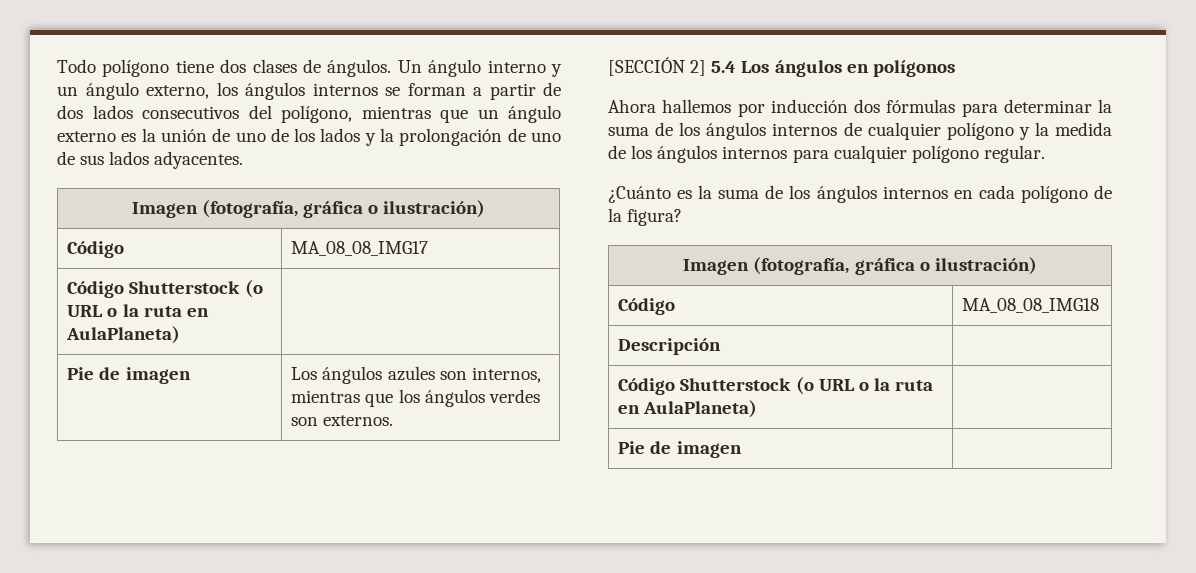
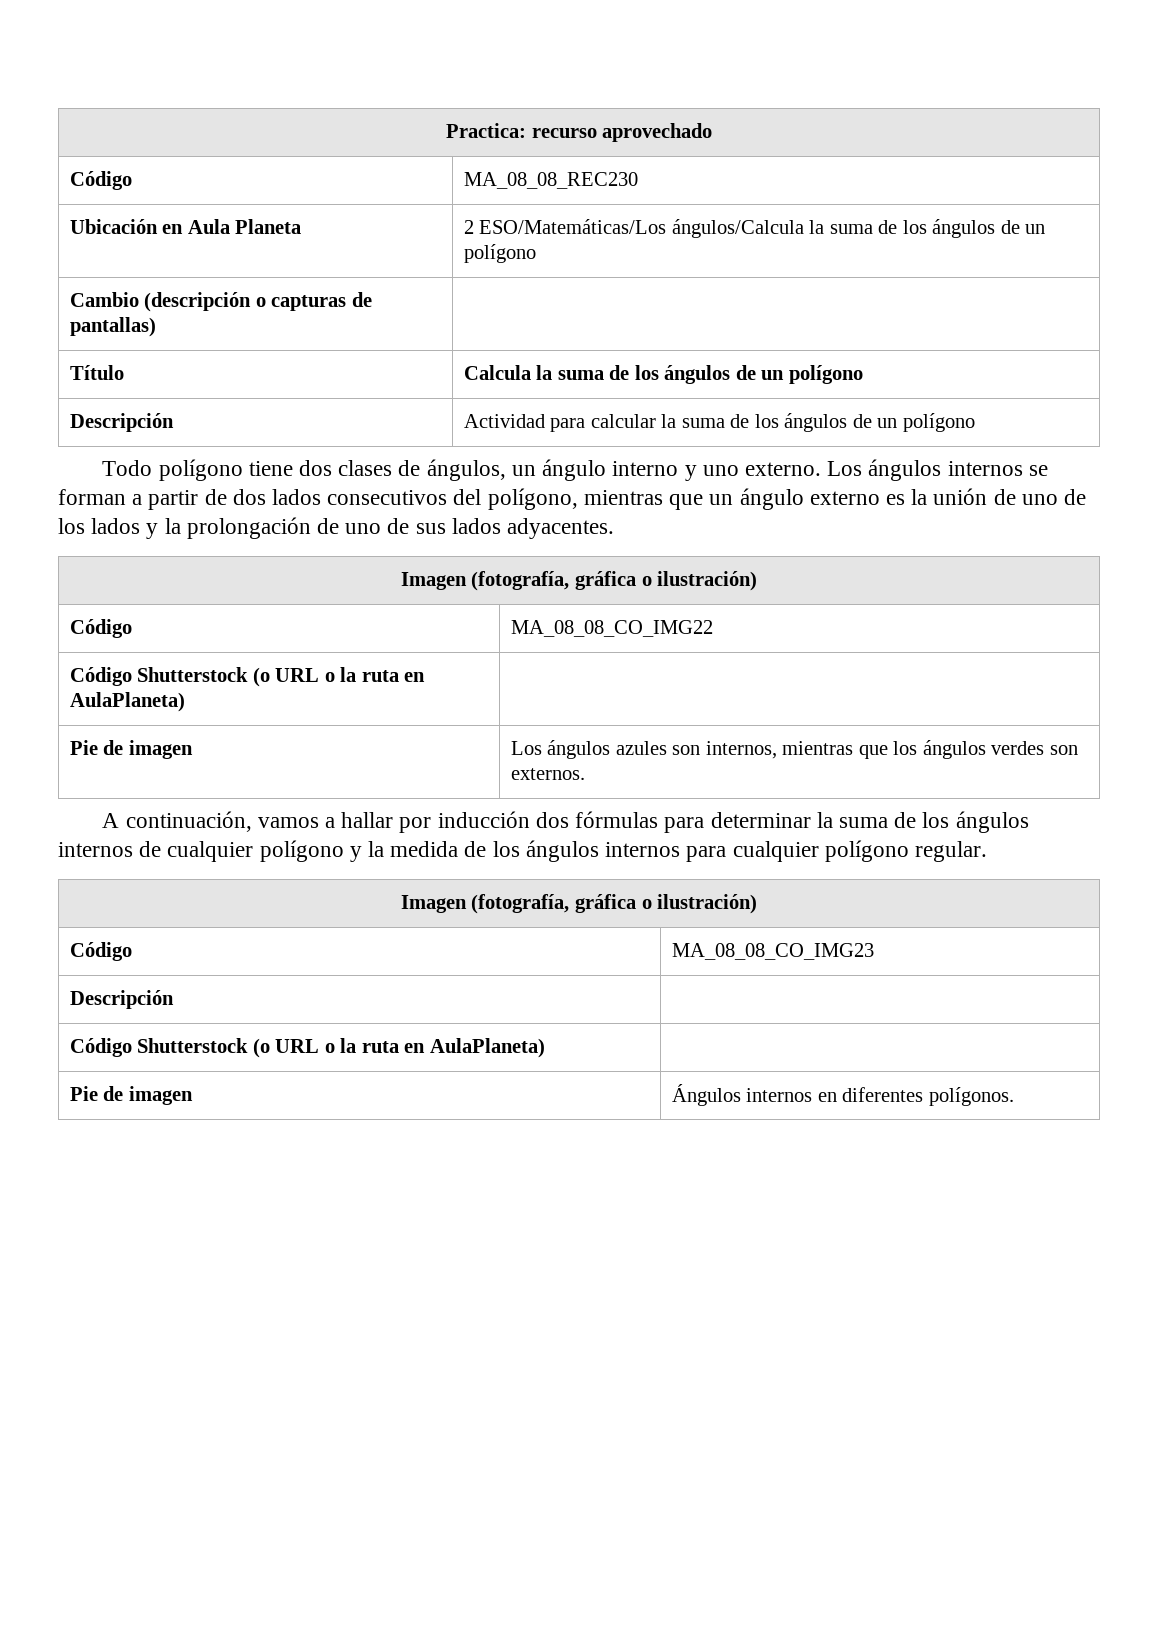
+ Practica: recurso aprovechado
+ Código | MA_08_08_REC230
+ Ubicación en Aula Planeta | 2 ESO/Matemáticas/Los ángulos/Calcula la suma de los ángulos de un polígono
+ Cambio (descripción o capturas de pantallas) |
+ Título | Calcula la suma de los ángulos de un polígono
+ Descripción | Actividad para calcular la suma de los ángulos de un polígono
- Todo polígono tiene dos clases de ángulos. Un ángulo interno y un ángulo externo, los ángulos internos se forman a partir de dos lados consecutivos del polígono, mientras que un ángulo externo es la unión de uno de los lados y la prolongación de uno de sus lados adyacentes.
+ Todo polígono tiene dos clases de ángulos, un ángulo interno y uno externo. Los ángulos internos se forman a partir de dos lados consecutivos del polígono, mientras que un ángulo externo es la unión de uno de los lados y la prolongación de uno de sus lados adyacentes.
- Código | MA_08_08_IMG17
+ Código | MA_08_08_CO_IMG22
- [SECCIÓN 2] 5.4 Los ángulos en polígonos
- Ahora hallemos por inducción dos fórmulas para determinar la suma de los ángulos internos de cualquier polígono y la medida de los ángulos internos para cualquier polígono regular.
- ¿Cuánto es la suma de los ángulos internos en cada polígono de la figura?
+ A continuación, vamos a hallar por inducción dos fórmulas para determinar la suma de los ángulos internos de cualquier polígono y la medida de los ángulos internos para cualquier polígono regular.
  Imagen (fotografía, gráfica o ilustración)
- Código | MA_08_08_IMG18
+ Código | MA_08_08_CO_IMG23
  Descripción |
  Código Shutterstock (o URL o la ruta en AulaPlaneta) |
- Pie de imagen |
+ Pie de imagen | Ángulos internos en diferentes polígonos.

